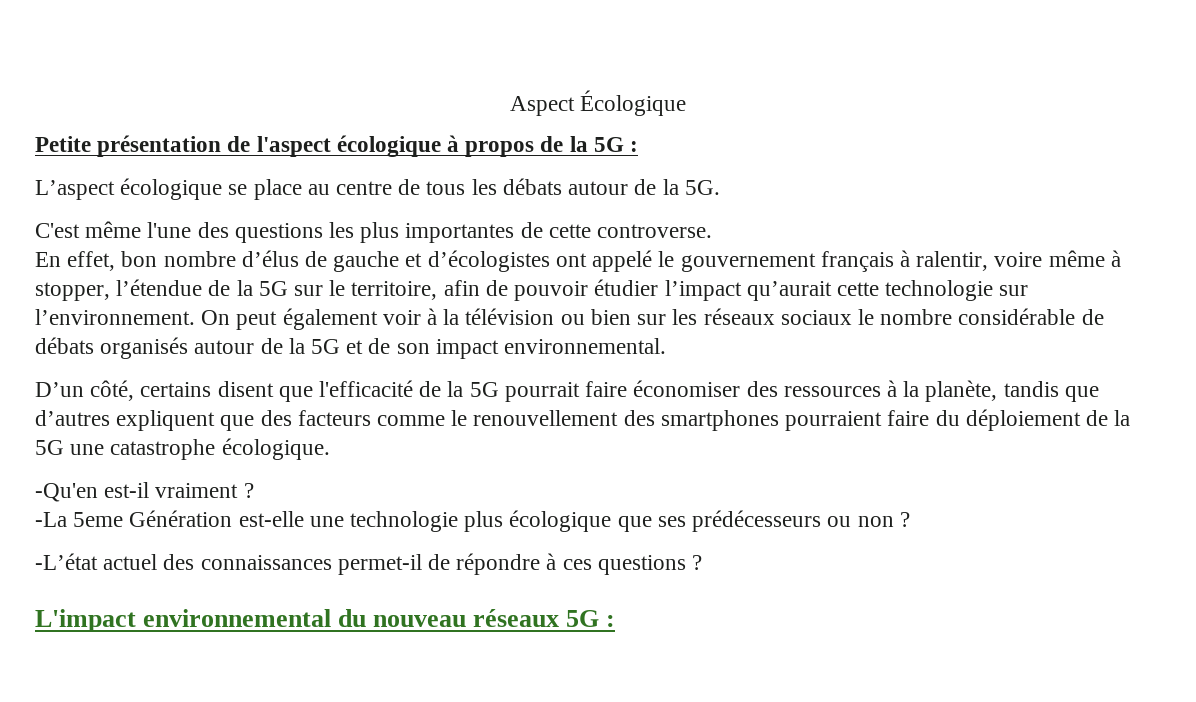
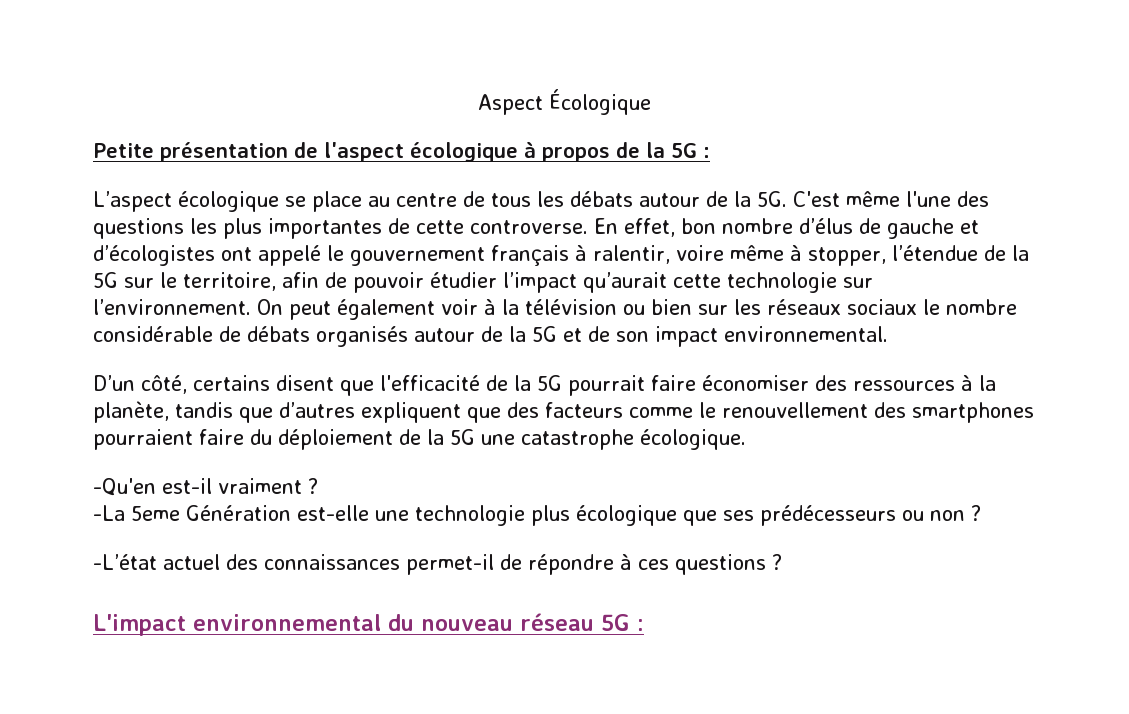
- L’aspect écologique se place au centre de tous les débats autour de la 5G.
- C'est même l'une des questions les plus importantes de cette controverse.
- En effet, bon nombre d’élus de gauche et d’écologistes ont appelé le gouvernement français à ralentir, voire même à stopper, l’étendue de la 5G sur le territoire, afin de pouvoir étudier l’impact qu’aurait cette technologie sur l’environnement.
+ L’aspect écologique se place au centre de tous les débats autour de la 5G. C'est même l'une des questions les plus importantes de cette controverse. En effet, bon nombre d’élus de gauche et d’écologistes ont appelé le gouvernement français à ralentir, voire même à stopper, l’étendue de la 5G sur le territoire, afin de pouvoir étudier l’impact qu’aurait cette technologie sur l’environnement.
- L'impact environnemental du nouveau réseaux 5G :
+ L'impact environnemental du nouveau réseau 5G :

